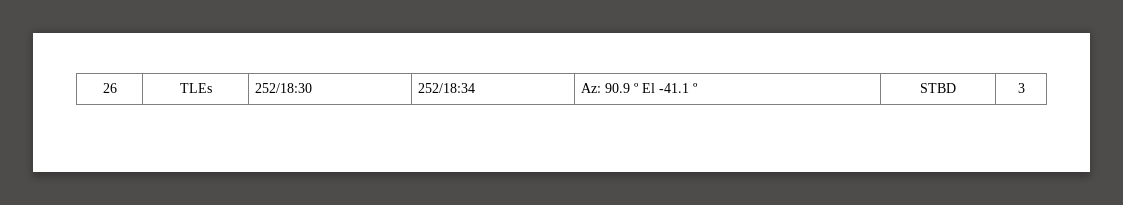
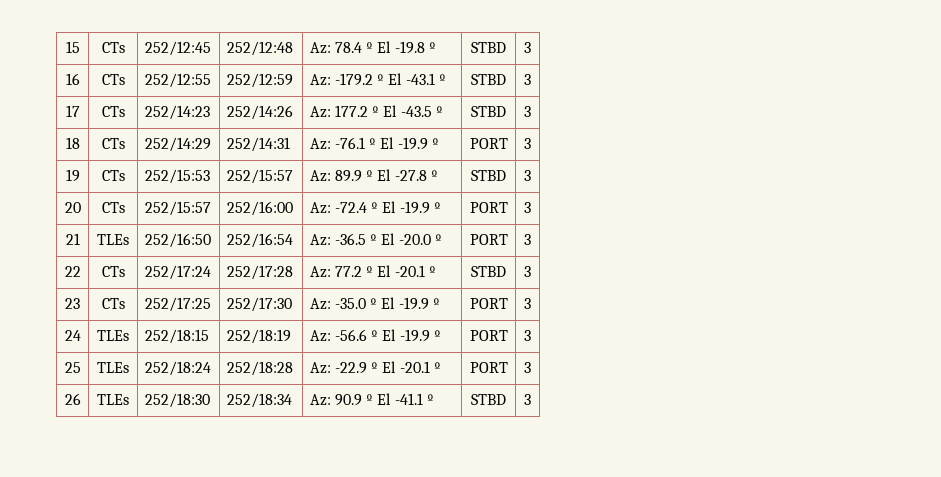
+ 15 | CTs | 252/12:45 | 252/12:48 | Az: 78.4 º El -19.8 º | STBD | 3
+ 16 | CTs | 252/12:55 | 252/12:59 | Az: -179.2 º El -43.1 º | STBD | 3
+ 17 | CTs | 252/14:23 | 252/14:26 | Az: 177.2 º El -43.5 º | STBD | 3
+ 18 | CTs | 252/14:29 | 252/14:31 | Az: -76.1 º El -19.9 º | PORT | 3
+ 19 | CTs | 252/15:53 | 252/15:57 | Az: 89.9 º El -27.8 º | STBD | 3
+ 20 | CTs | 252/15:57 | 252/16:00 | Az: -72.4 º El -19.9 º | PORT | 3
+ 21 | TLEs | 252/16:50 | 252/16:54 | Az: -36.5 º El -20.0 º | PORT | 3
+ 22 | CTs | 252/17:24 | 252/17:28 | Az: 77.2 º El -20.1 º | STBD | 3
+ 23 | CTs | 252/17:25 | 252/17:30 | Az: -35.0 º El -19.9 º | PORT | 3
+ 24 | TLEs | 252/18:15 | 252/18:19 | Az: -56.6 º El -19.9 º | PORT | 3
+ 25 | TLEs | 252/18:24 | 252/18:28 | Az: -22.9 º El -20.1 º | PORT | 3

